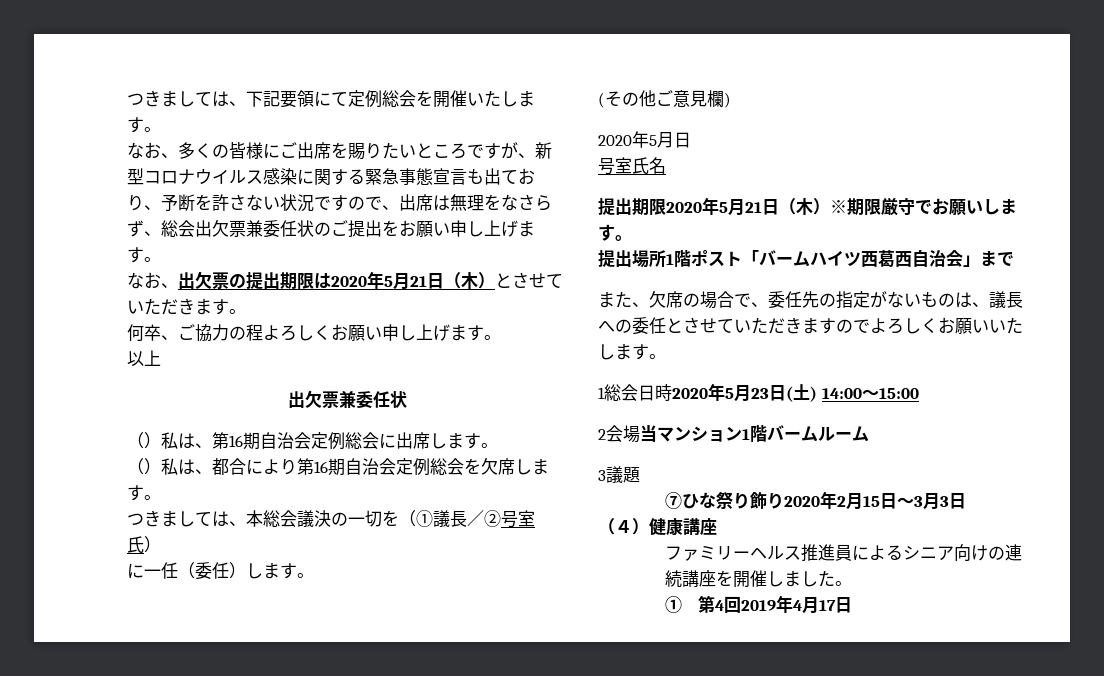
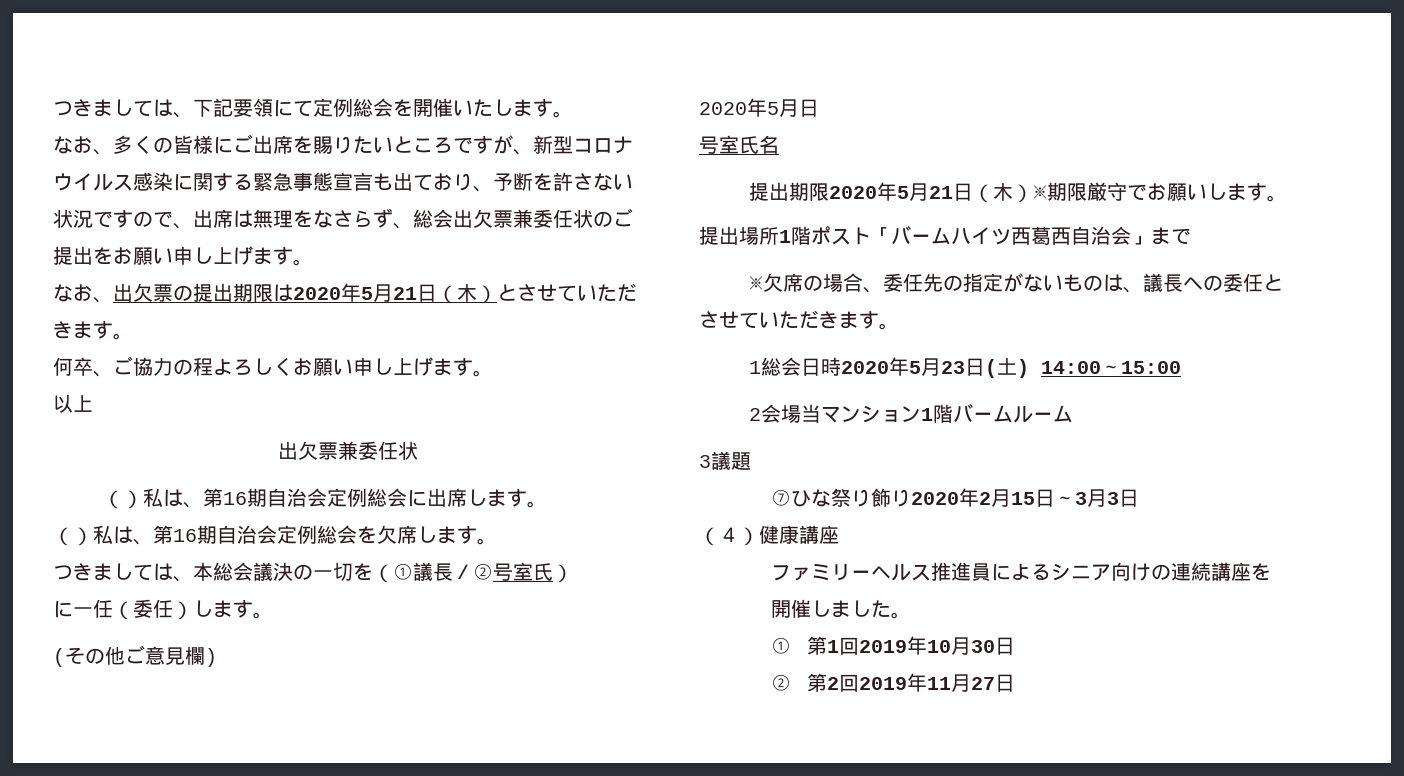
- （）私は、都合により第16期自治会定例総会を欠席します。
+ （）私は、第16期自治会定例総会を欠席します。
- また、欠席の場合で、委任先の指定がないものは、議長への委任とさせていただきますのでよろしくお願いいたします。
+ ※欠席の場合、委任先の指定がないものは、議長への委任とさせていただきます。
- ①第4回2019年4月17日
+ ①第1回2019年10月30日
+ ②第2回2019年11月27日

